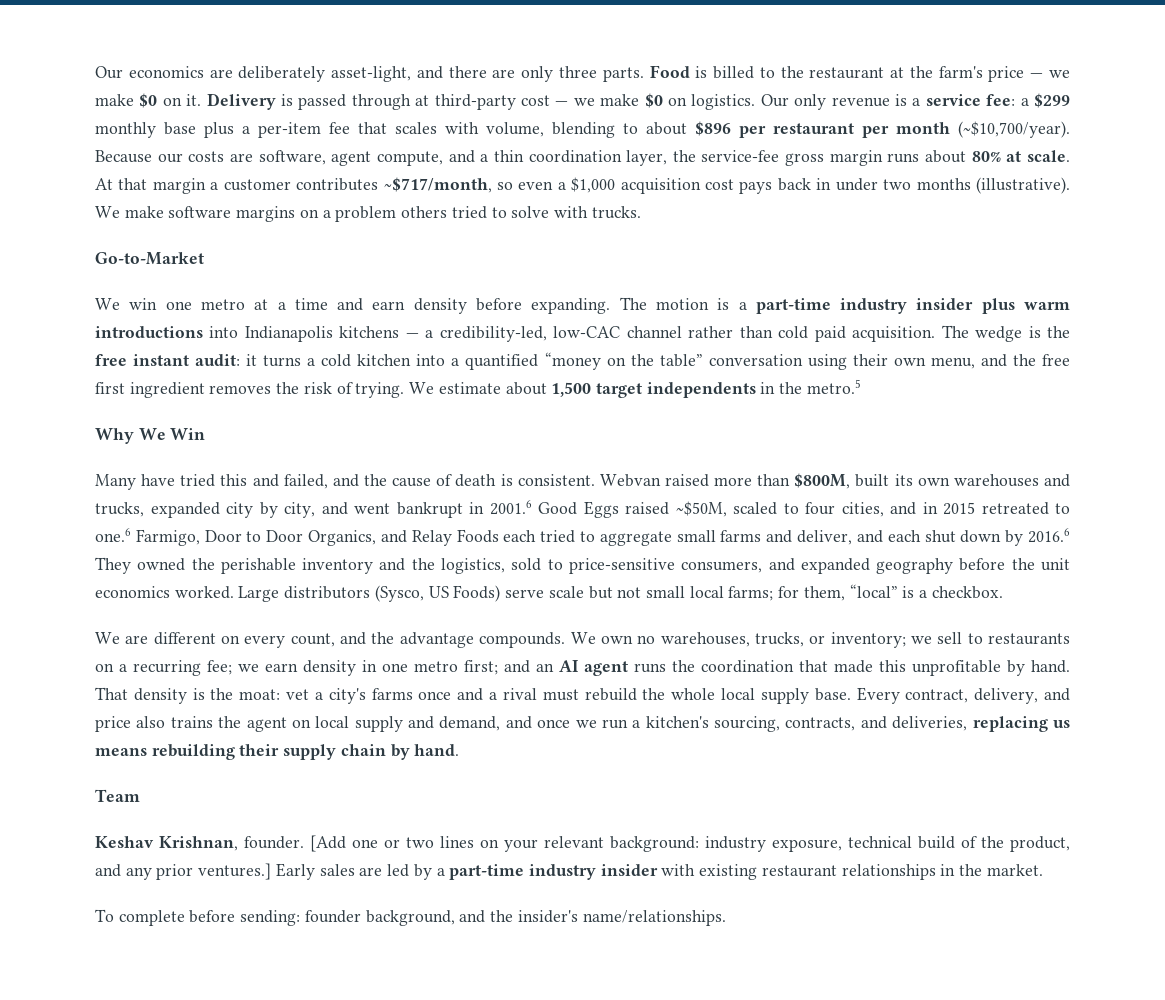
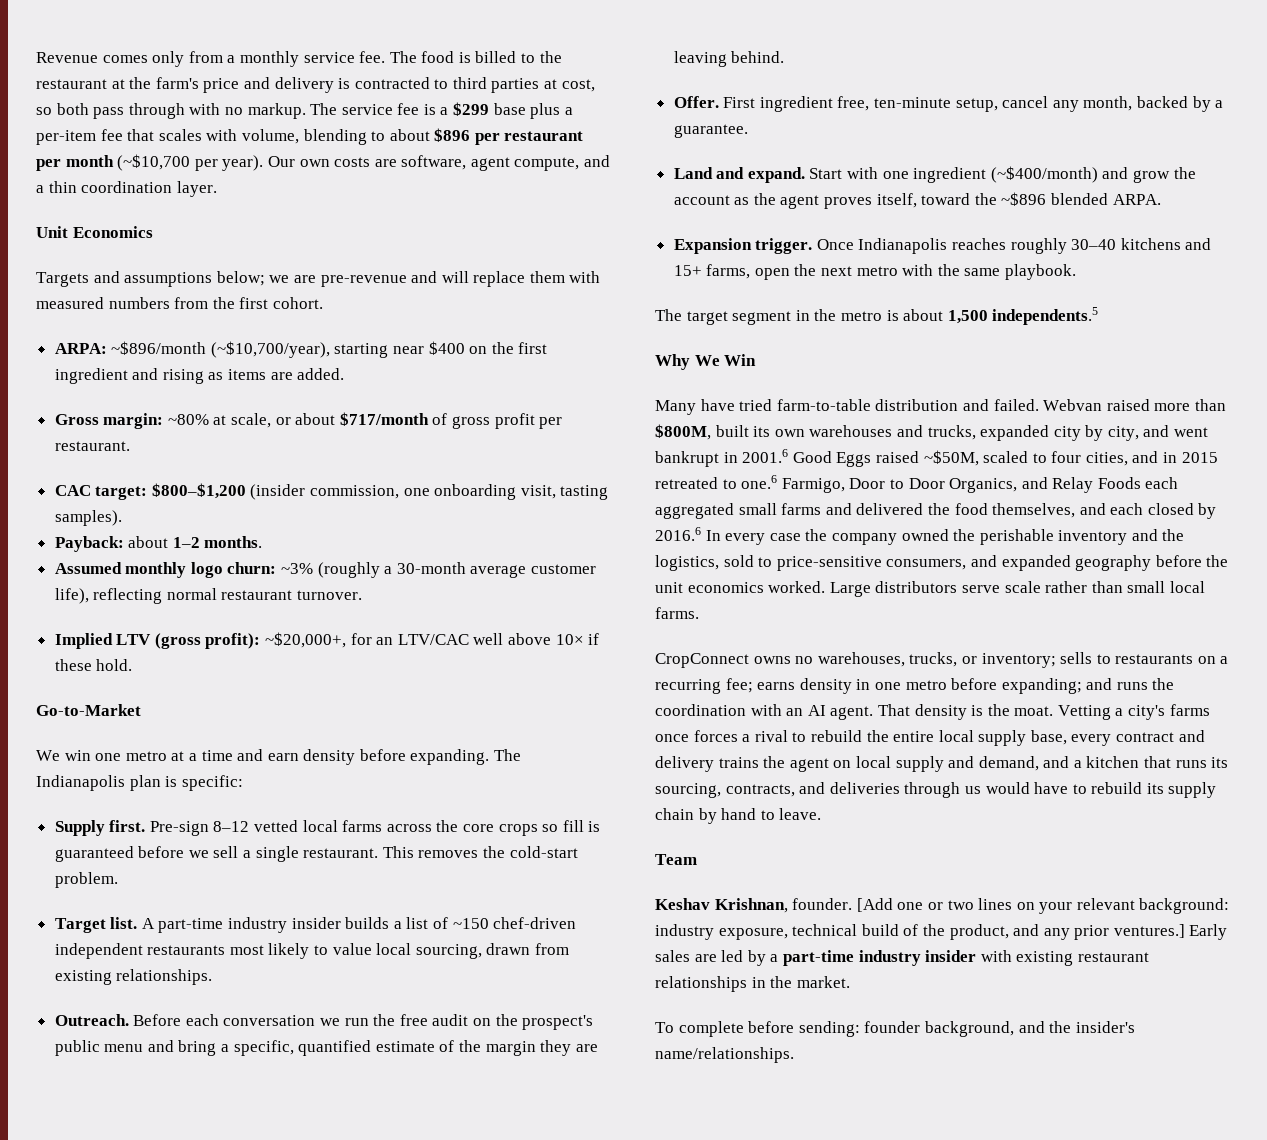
- Our economics are deliberately asset-light, and there are only three parts. Food is billed to the restaurant at the farm's price — we make $0 on it. Delivery is passed through at third-party cost — we make $0 on logistics. Our only revenue is a service fee: a $299 monthly base plus a per-item fee that scales with volume, blending to about $896 per restaurant per month (~$10,700/year). Because our costs are software, agent compute, and a thin coordination layer, the service-fee gross margin runs about 80% at scale. At that margin a customer contributes ~$717/month, so even a $1,000 acquisition cost pays back in under two months (illustrative). We make software margins on a problem others tried to solve with trucks.
+ Revenue comes only from a monthly service fee. The food is billed to the restaurant at the farm's price and delivery is contracted to third parties at cost, so both pass through with no markup. The service fee is a $299 base plus a per-item fee that scales with volume, blending to about $896 per restaurant per month (~$10,700 per year). Our own costs are software, agent compute, and a thin coordination layer.
+ Unit Economics
+ Targets and assumptions below; we are pre-revenue and will replace them with measured numbers from the first cohort.
+ ARPA: ~$896/month (~$10,700/year), starting near $400 on the first ingredient and rising as items are added.
+ Gross margin: ~80% at scale, or about $717/month of gross profit per restaurant.
+ CAC target: $800–$1,200 (insider commission, one onboarding visit, tasting samples).
+ Payback: about 1–2 months.
+ Assumed monthly logo churn: ~3% (roughly a 30-month average customer life), reflecting normal restaurant turnover.
+ Implied LTV (gross profit): ~$20,000+, for an LTV/CAC well above 10× if these hold.
- The motion is a part-time industry insider plus warm introductions into Indianapolis kitchens — a credibility-led, low-CAC channel rather than cold paid acquisition. The wedge is the free instant audit: it turns a cold kitchen into a quantified “money on the table” conversation using their own menu, and the free first ingredient removes the risk of trying. We estimate about 1,500 target independents in the metro.5
+ The Indianapolis plan is specific:
+ Supply first. Pre-sign 8–12 vetted local farms across the core crops so fill is guaranteed before we sell a single restaurant. This removes the cold-start problem.
+ Target list. A part-time industry insider builds a list of ~150 chef-driven independent restaurants most likely to value local sourcing, drawn from existing relationships.
+ Outreach. Before each conversation we run the free audit on the prospect's public menu and bring a specific, quantified estimate of the margin they are leaving behind.
+ Offer. First ingredient free, ten-minute setup, cancel any month, backed by a guarantee.
+ Land and expand. Start with one ingredient (~$400/month) and grow the account as the agent proves itself, toward the ~$896 blended ARPA.
+ Expansion trigger. Once Indianapolis reaches roughly 30–40 kitchens and 15+ farms, open the next metro with the same playbook.
+ The target segment in the metro is about 1,500 independents.5
- Many have tried this and failed, and the cause of death is consistent.
+ Many have tried farm-to-table distribution and failed.
- Webvan raised more than $800M, built its own warehouses and trucks, expanded city by city, and went bankrupt in 2001.6 Good Eggs raised ~$50M, scaled to four cities, and in 2015 retreated to one.6 Farmigo, Door to Door Organics, and Relay Foods each tried to aggregate small farms and deliver, and each shut down by 2016.6 They owned the perishable inventory and the logistics, sold to price-sensitive consumers, and expanded geography before the unit economics worked.
+ Webvan raised more than $800M, built its own warehouses and trucks, expanded city by city, and went bankrupt in 2001.6 Good Eggs raised ~$50M, scaled to four cities, and in 2015 retreated to one.6 Farmigo, Door to Door Organics, and Relay Foods each aggregated small farms and delivered the food themselves, and each closed by 2016.6 In every case the company owned the perishable inventory and the logistics, sold to price-sensitive consumers, and expanded geography before the unit economics worked.
- Large distributors (Sysco, US Foods) serve scale but not small local farms; for them, “local” is a checkbox.
- We are different on every count, and the advantage compounds. We own no warehouses, trucks, or inventory; we sell to restaurants on a recurring fee; we earn density in one metro first; and an AI agent runs the coordination that made this unprofitable by hand.
+ Large distributors serve scale rather than small local farms.
+ CropConnect owns no warehouses, trucks, or inventory; sells to restaurants on a recurring fee; earns density in one metro before expanding; and runs the coordination with an AI agent.
- That density is the moat: vet a city's farms once and a rival must rebuild the whole local supply base. Every contract, delivery, and price also trains the agent on local supply and demand, and once we run a kitchen's sourcing, contracts, and deliveries, replacing us means rebuilding their supply chain by hand.
+ That density is the moat. Vetting a city's farms once forces a rival to rebuild the entire local supply base, every contract and delivery trains the agent on local supply and demand, and a kitchen that runs its sourcing, contracts, and deliveries through us would have to rebuild its supply chain by hand to leave.

